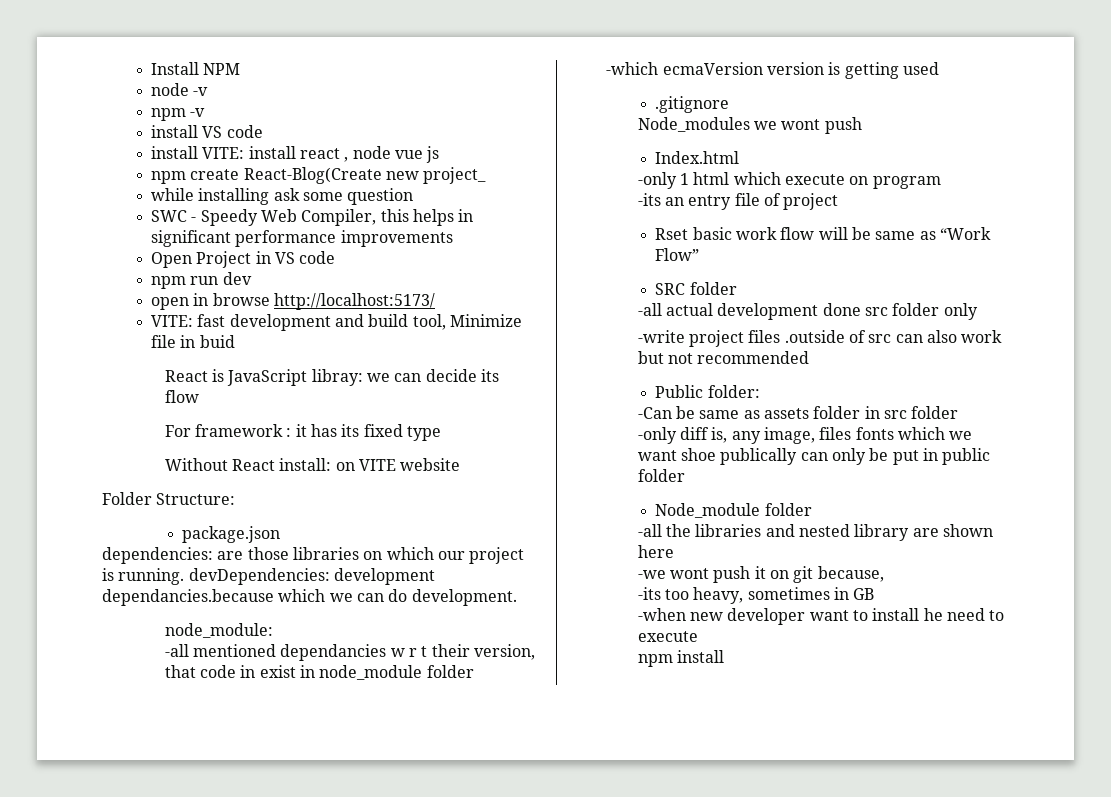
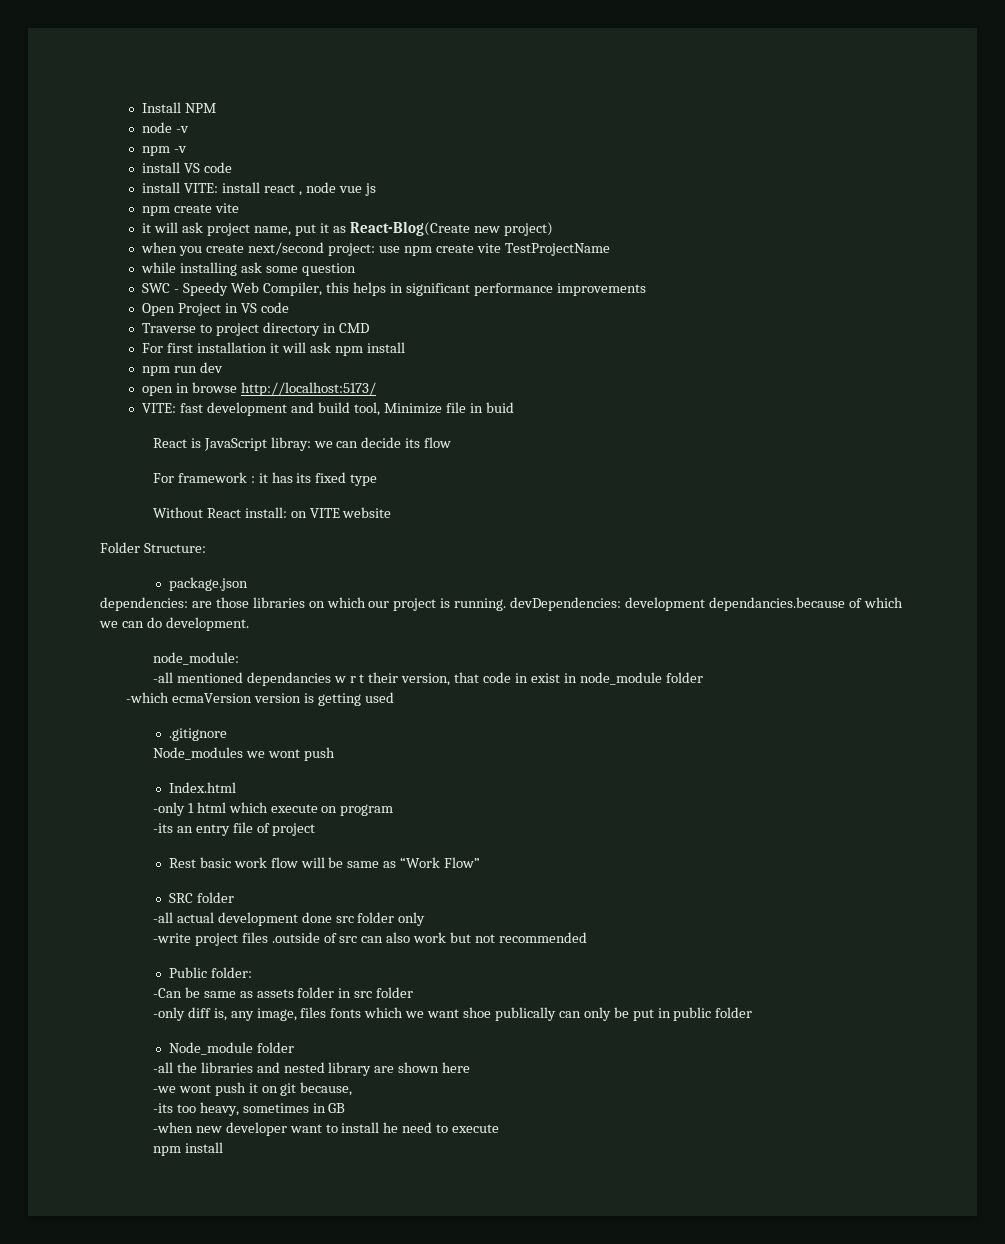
  install VITE: install react , node vue js
- npm create React-Blog(Create new project_
+ npm create vite
+ it will ask project name, put it as React-Blog(Create new project)
+ when you create next/second project: use npm create vite TestProjectName
+ Traverse to project directory in CMD
+ For first installation it will ask npm install
- dependencies: are those libraries on which our project is running. devDependencies: development dependancies.because which we can do development.
+ dependencies: are those libraries on which our project is running. devDependencies: development dependancies.because of which we can do development.
- Rset basic work flow will be same as “Work Flow”
+ Rest basic work flow will be same as “Work Flow”

